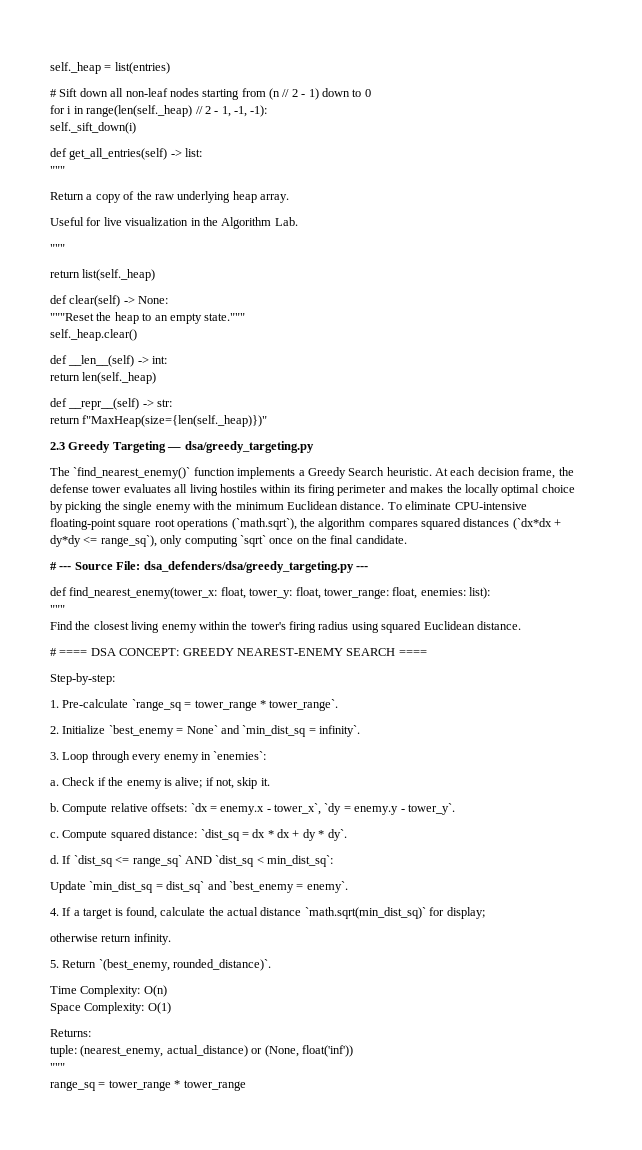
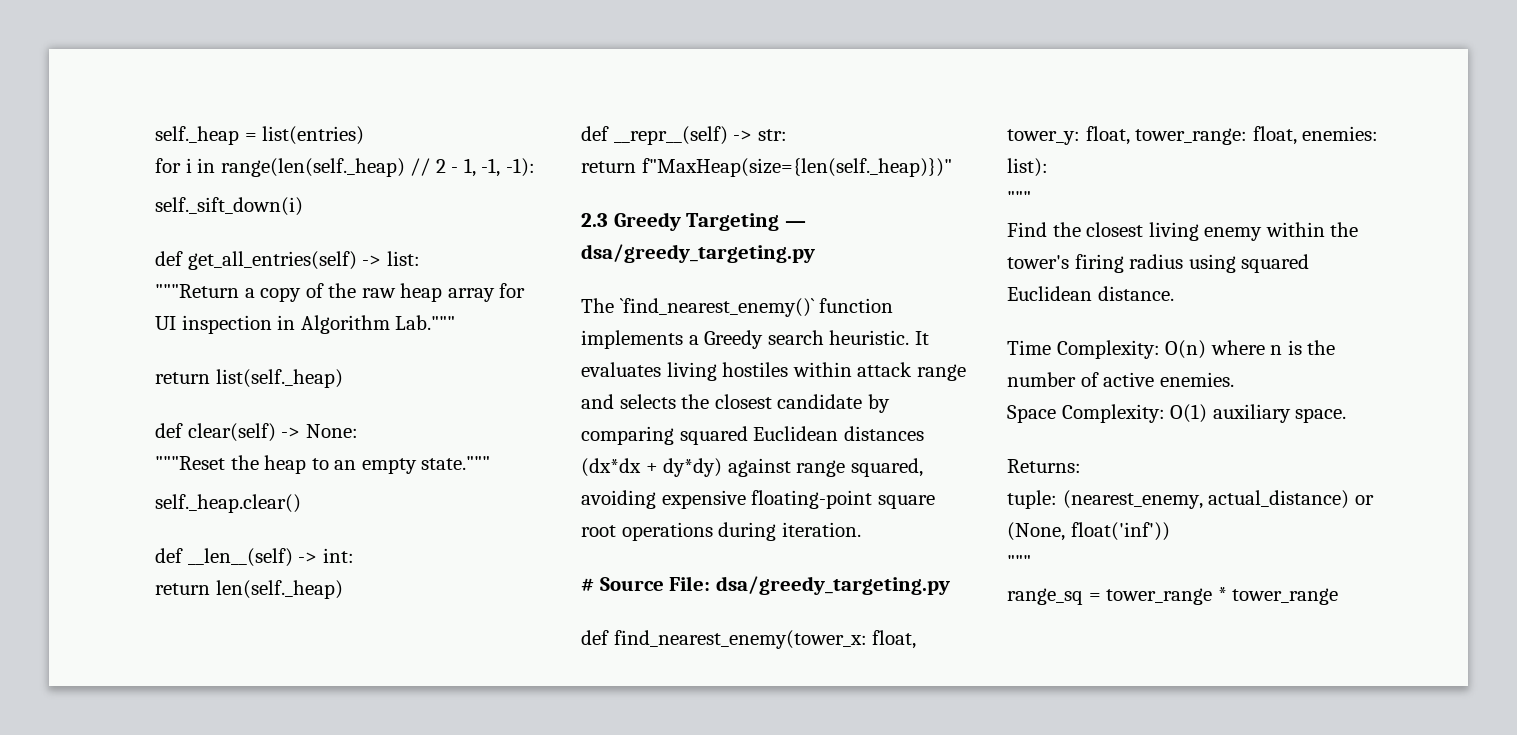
- # Sift down all non-leaf nodes starting from (n // 2 - 1) down to 0
  def get_all_entries(self) -> list:
- """
- Return a copy of the raw underlying heap array.
- Useful for live visualization in the Algorithm Lab.
- """
+ """Return a copy of the raw heap array for UI inspection in Algorithm Lab."""
- The `find_nearest_enemy()` function implements a Greedy Search heuristic. At each decision frame, the defense tower evaluates all living hostiles within its firing perimeter and makes the locally optimal choice by picking the single enemy with the minimum Euclidean distance. To eliminate CPU-intensive floating-point square root operations (`math.sqrt`), the algorithm compares squared distances (`dx*dx + dy*dy <= range_sq`), only computing `sqrt` once on the final candidate.
- # --- Source File: dsa_defenders/dsa/greedy_targeting.py ---
+ The `find_nearest_enemy()` function implements a Greedy search heuristic. It evaluates living hostiles within attack range and selects the closest candidate by comparing squared Euclidean distances (dx*dx + dy*dy) against range squared, avoiding expensive floating-point square root operations during iteration.
+ # Source File: dsa/greedy_targeting.py
- # ==== DSA CONCEPT: GREEDY NEAREST-ENEMY SEARCH ====
- Step-by-step:
- 1. Pre-calculate `range_sq = tower_range * tower_range`.
- 2. Initialize `best_enemy = None` and `min_dist_sq = infinity`.
- 3. Loop through every enemy in `enemies`:
- a. Check if the enemy is alive; if not, skip it.
- b. Compute relative offsets: `dx = enemy.x - tower_x`, `dy = enemy.y - tower_y`.
- c. Compute squared distance: `dist_sq = dx * dx + dy * dy`.
- d. If `dist_sq <= range_sq` AND `dist_sq < min_dist_sq`:
- Update `min_dist_sq = dist_sq` and `best_enemy = enemy`.
- 4. If a target is found, calculate the actual distance `math.sqrt(min_dist_sq)` for display;
- otherwise return infinity.
- 5. Return `(best_enemy, rounded_distance)`.
- Time Complexity: O(n)
+ Time Complexity: O(n) where n is the number of active enemies.
- Space Complexity: O(1)
+ Space Complexity: O(1) auxiliary space.

